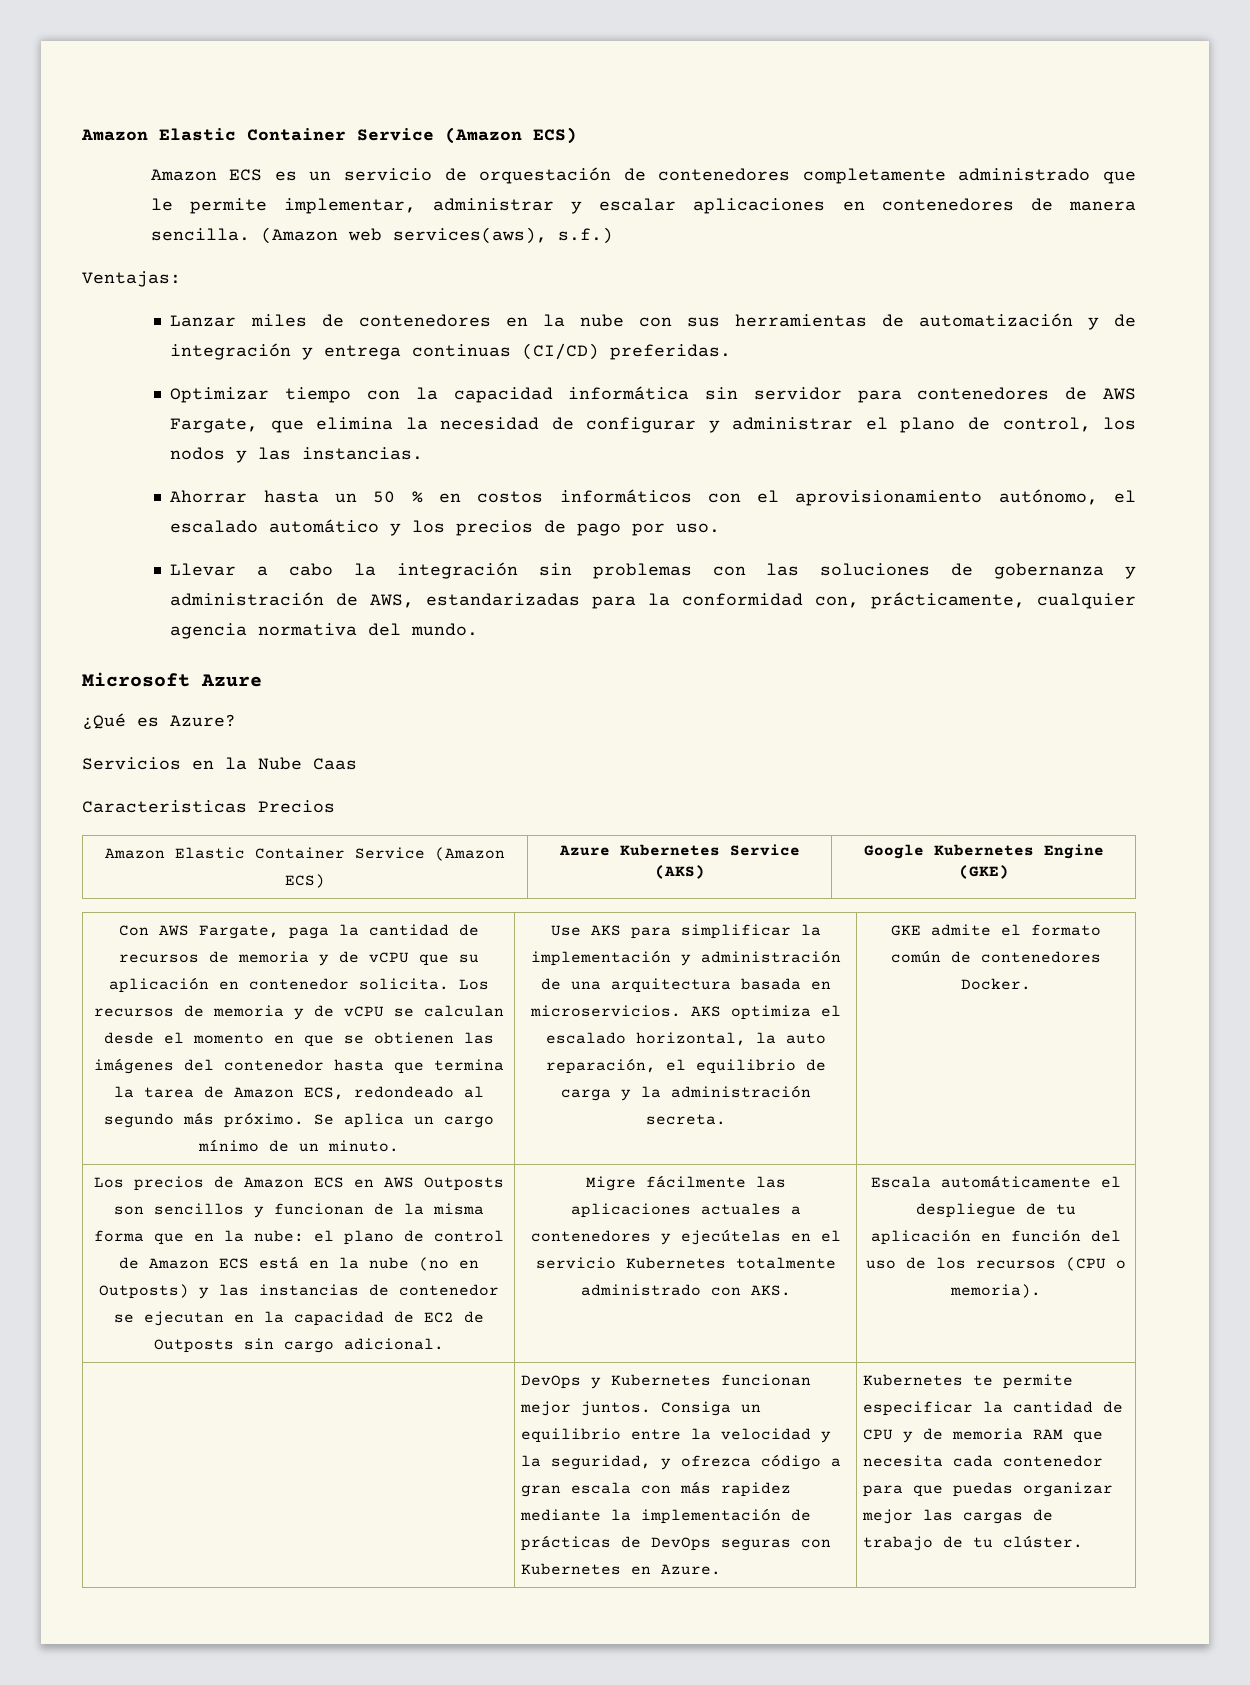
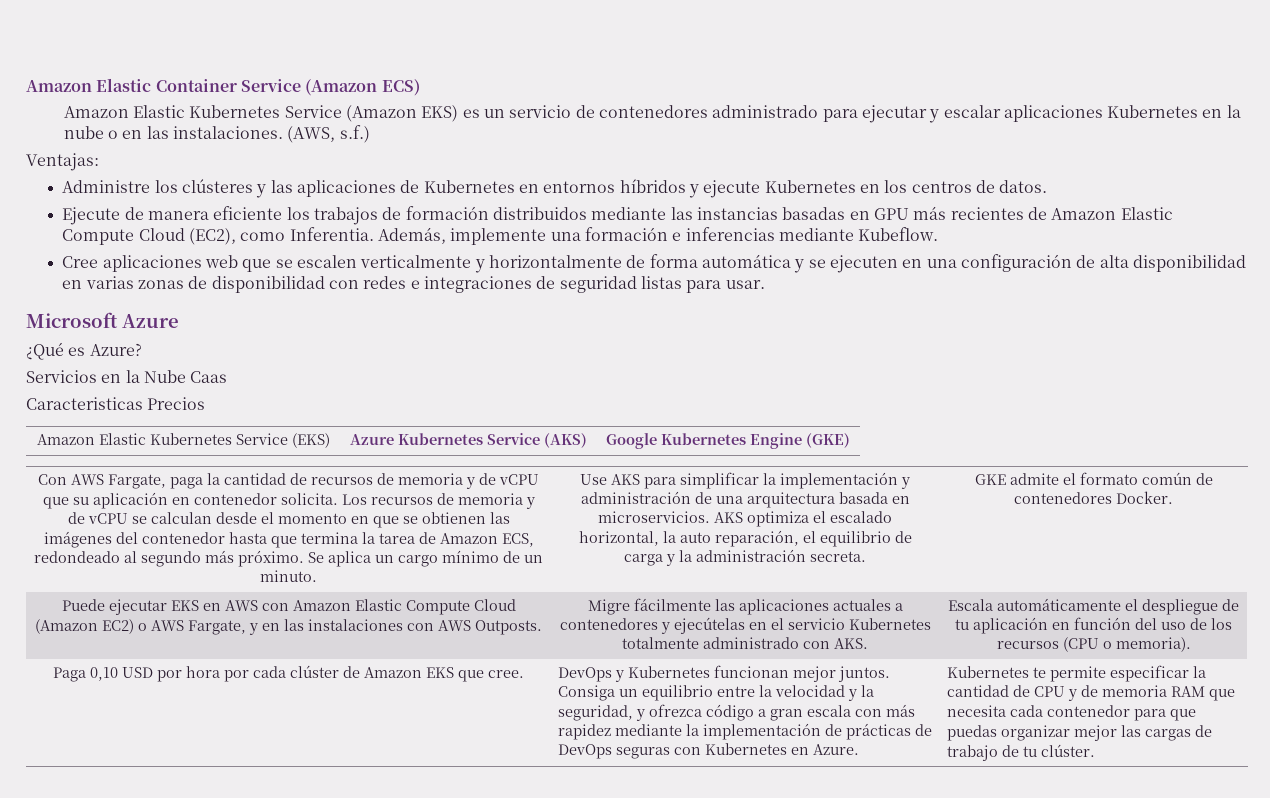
- Amazon ECS es un servicio de orquestación de contenedores completamente administrado que le permite implementar, administrar y escalar aplicaciones en contenedores de manera sencilla. (Amazon web services(aws), s.f.)
+ Amazon Elastic Kubernetes Service (Amazon EKS) es un servicio de contenedores administrado para ejecutar y escalar aplicaciones Kubernetes en la nube o en las instalaciones. (AWS, s.f.)
  Ventajas:
- Lanzar miles de contenedores en la nube con sus herramientas de automatización y de integración y entrega continuas (CI/CD) preferidas.
- Optimizar tiempo con la capacidad informática sin servidor para contenedores de AWS Fargate, que elimina la necesidad de configurar y administrar el plano de control, los nodos y las instancias.
- Ahorrar hasta un 50 % en costos informáticos con el aprovisionamiento autónomo, el escalado automático y los precios de pago por uso.
- Llevar a cabo la integración sin problemas con las soluciones de gobernanza y administración de AWS, estandarizadas para la conformidad con, prácticamente, cualquier agencia normativa del mundo.
+ Administre los clústeres y las aplicaciones de Kubernetes en entornos híbridos y ejecute Kubernetes en los centros de datos.
+ Ejecute de manera eficiente los trabajos de formación distribuidos mediante las instancias basadas en GPU más recientes de Amazon Elastic Compute Cloud (EC2), como Inferentia. Además, implemente una formación e inferencias mediante Kubeflow.
+ Cree aplicaciones web que se escalen verticalmente y horizontalmente de forma automática y se ejecuten en una configuración de alta disponibilidad en varias zonas de disponibilidad con redes e integraciones de seguridad listas para usar.
- Amazon Elastic Container Service (Amazon ECS) | Azure Kubernetes Service (AKS) | Google Kubernetes Engine (GKE)
+ Amazon Elastic Kubernetes Service (EKS) | Azure Kubernetes Service (AKS) | Google Kubernetes Engine (GKE)
- Los precios de Amazon ECS en AWS Outposts son sencillos y funcionan de la misma forma que en la nube: el plano de control de Amazon ECS está en la nube (no en Outposts) y las instancias de contenedor se ejecutan en la capacidad de EC2 de Outposts sin cargo adicional.
+ Puede ejecutar EKS en AWS con Amazon Elastic Compute Cloud (Amazon EC2) o AWS Fargate, y en las instalaciones con AWS Outposts.
+ Paga 0,10 USD por hora por cada clúster de Amazon EKS que cree.

